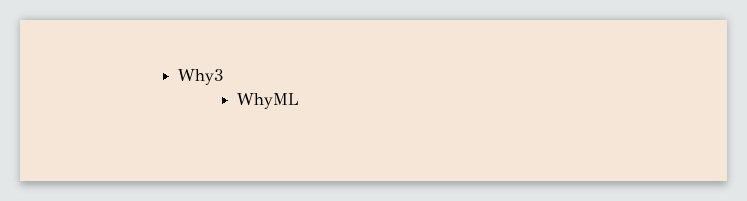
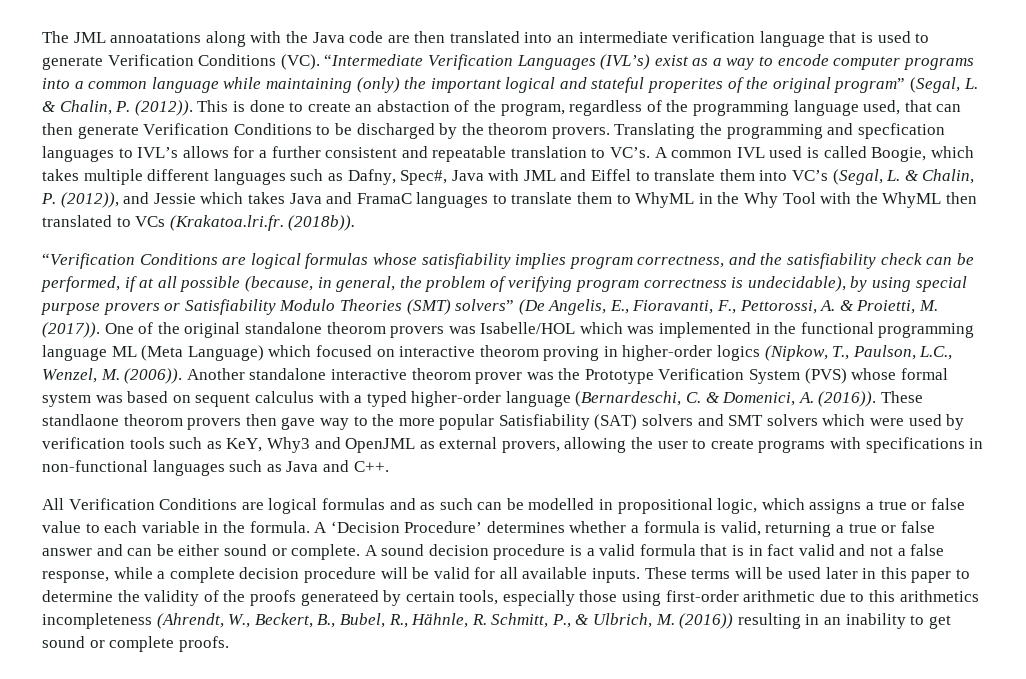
- Why3
- WhyML
+ The JML annoatations along with the Java code are then translated into an intermediate verification language that is used to generate Verification Conditions (VC). “Intermediate Verification Languages (IVL’s) exist as a way to encode computer programs into a common language while maintaining (only) the important logical and stateful properites of the original program” (Segal, L. & Chalin, P. (2012)). This is done to create an abstaction of the program, regardless of the programming language used, that can then generate Verification Conditions to be discharged by the theorom provers. Translating the programming and specfication languages to IVL’s allows for a further consistent and repeatable translation to VC’s. A common IVL used is called Boogie, which takes multiple different languages such as Dafny, Spec#, Java with JML and Eiffel to translate them into VC’s (Segal, L. & Chalin, P. (2012)), and Jessie which takes Java and FramaC languages to translate them to WhyML in the Why Tool with the WhyML then translated to VCs (Krakatoa.lri.fr. (2018b)).
+ “Verification Conditions are logical formulas whose satisfiability implies program correctness, and the satisfiability check can be performed, if at all possible (because, in general, the problem of verifying program correctness is undecidable), by using special purpose provers or Satisfiability Modulo Theories (SMT) solvers” (De Angelis, E., Fioravanti, F., Pettorossi, A. & Proietti, M. (2017)). One of the original standalone theorom provers was Isabelle/HOL which was implemented in the functional programming language ML (Meta Language) which focused on interactive theorom proving in higher-order logics (Nipkow, T., Paulson, L.C., Wenzel, M. (2006)). Another standalone interactive theorom prover was the Prototype Verification System (PVS) whose formal system was based on sequent calculus with a typed higher-order language (Bernardeschi, C. & Domenici, A. (2016)). These standlaone theorom provers then gave way to the more popular Satisfiability (SAT) solvers and SMT solvers which were used by verification tools such as KeY, Why3 and OpenJML as external provers, allowing the user to create programs with specifications in non-functional languages such as Java and C++.
+ All Verification Conditions are logical formulas and as such can be modelled in propositional logic, which assigns a true or false value to each variable in the formula. A ‘Decision Procedure’ determines whether a formula is valid, returning a true or false answer and can be either sound or complete. A sound decision procedure is a valid formula that is in fact valid and not a false response, while a complete decision procedure will be valid for all available inputs. These terms will be used later in this paper to determine the validity of the proofs generateed by certain tools, especially those using first-order arithmetic due to this arithmetics incompleteness (Ahrendt, W., Beckert, B., Bubel, R., Hähnle, R. Schmitt, P., & Ulbrich, M. (2016)) resulting in an inability to get sound or complete proofs.

